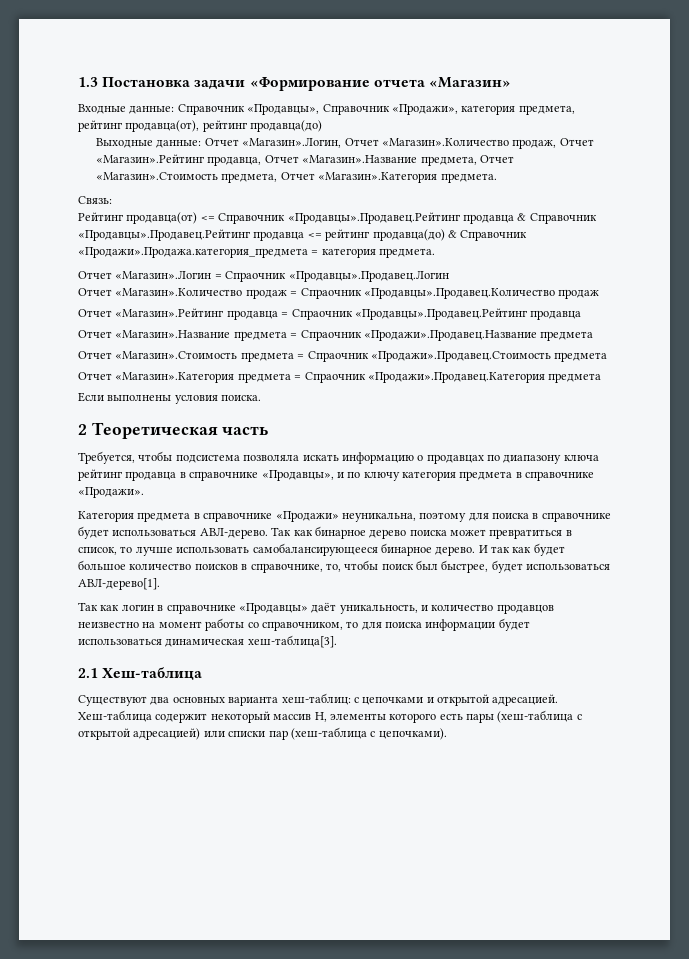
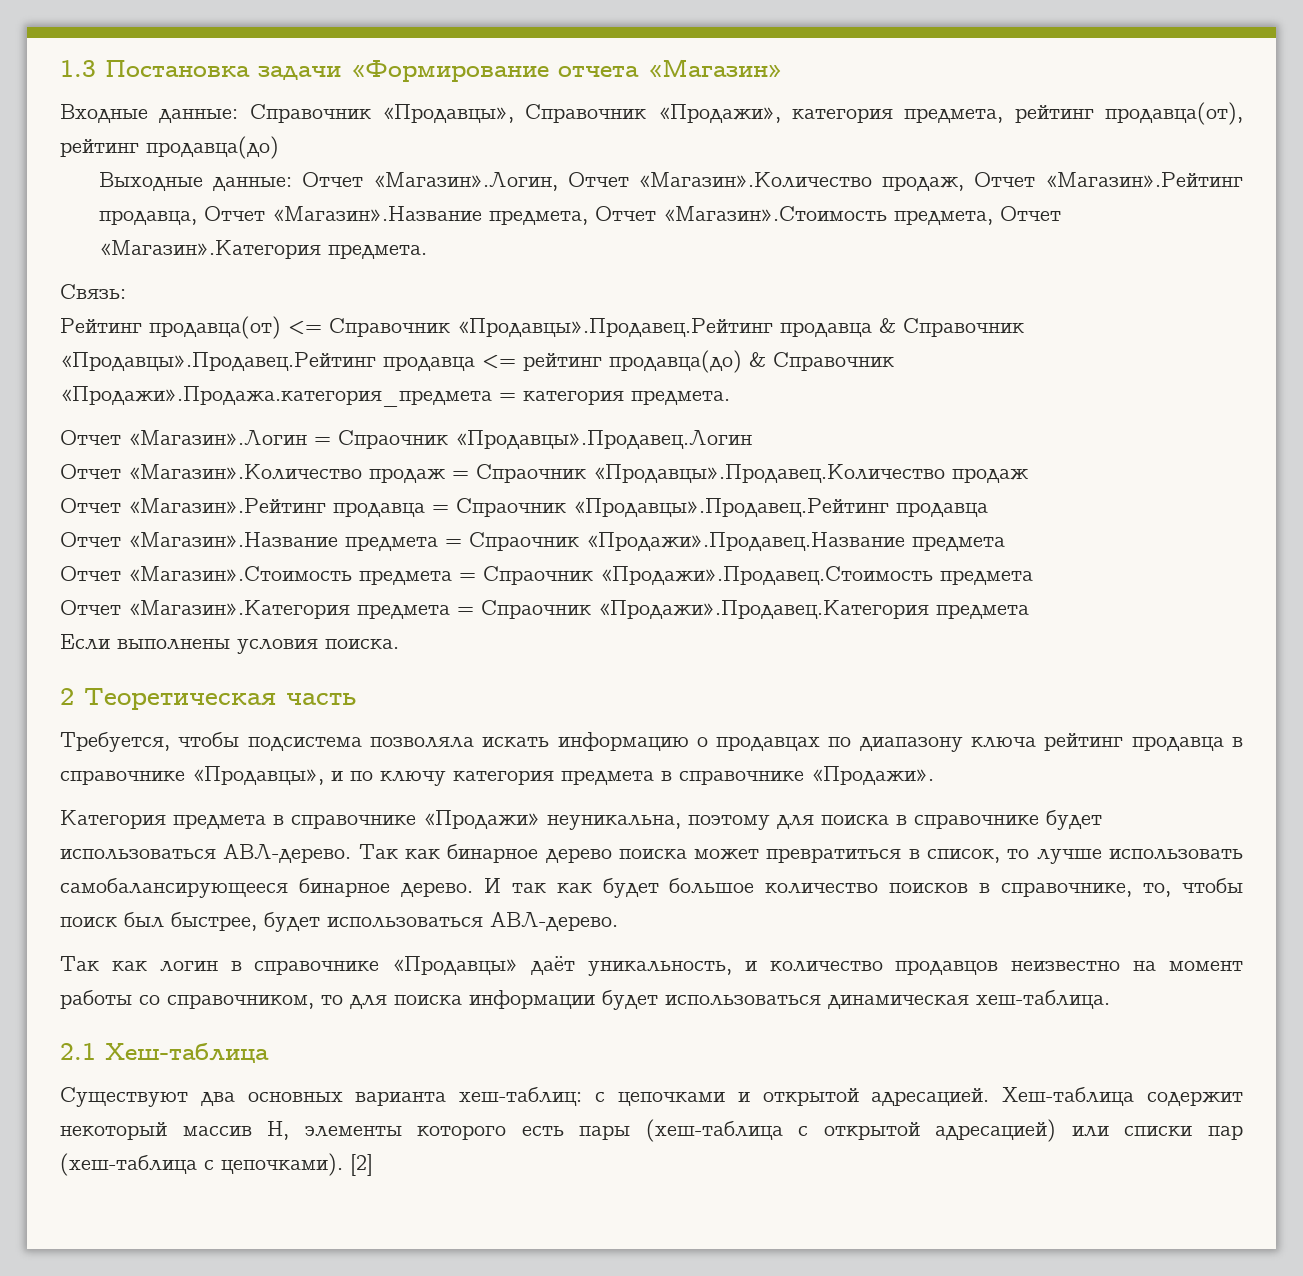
- И так как будет большое количество поисков в справочнике, то, чтобы поиск был быстрее, будет использоваться АВЛ-дерево[1].
+ И так как будет большое количество поисков в справочнике, то, чтобы поиск был быстрее, будет использоваться АВЛ-дерево.
- Так как логин в справочнике «Продавцы» даёт уникальность, и количество продавцов неизвестно на момент работы со справочником, то для поиска информации будет использоваться динамическая хеш-таблица[3].
+ Так как логин в справочнике «Продавцы» даёт уникальность, и количество продавцов неизвестно на момент работы со справочником, то для поиска информации будет использоваться динамическая хеш-таблица.
+ [2]

